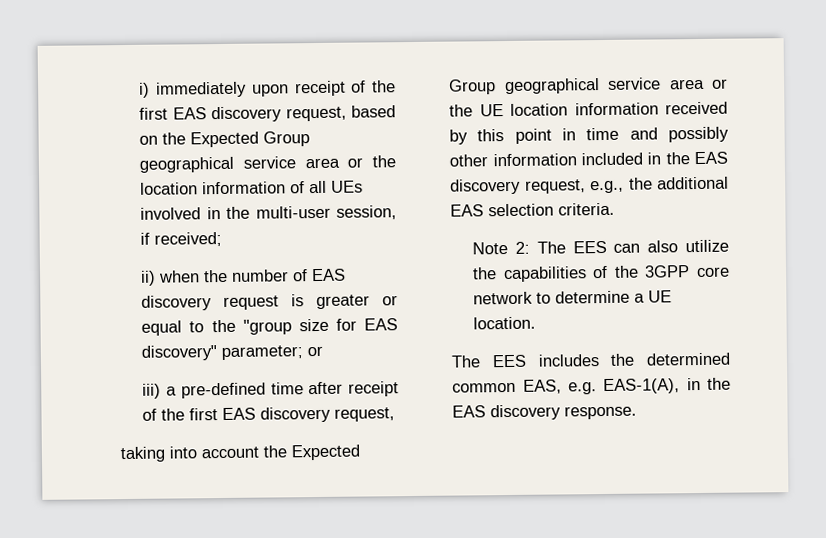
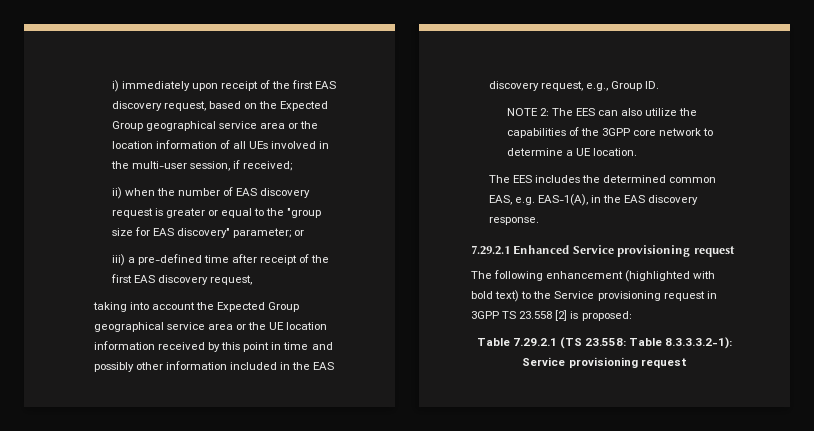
- taking into account the Expected Group geographical service area or the UE location information received by this point in time and possibly other information included in the EAS discovery request, e.g., the additional EAS selection criteria.
- Note 2: The EES can also utilize the capabilities of the 3GPP core network to determine a UE location.
+ taking into account the Expected Group geographical service area or the UE location information received by this point in time and possibly other information included in the EAS discovery request, e.g., Group ID.
+ NOTE 2: The EES can also utilize the capabilities of the 3GPP core network to determine a UE location.
+ 7.29.2.1 Enhanced Service provisioning request
+ The following enhancement (highlighted with bold text) to the Service provisioning request in 3GPP TS 23.558 [2] is proposed:
+ Table 7.29.2.1 (TS 23.558: Table 8.3.3.3.2-1): Service provisioning request

